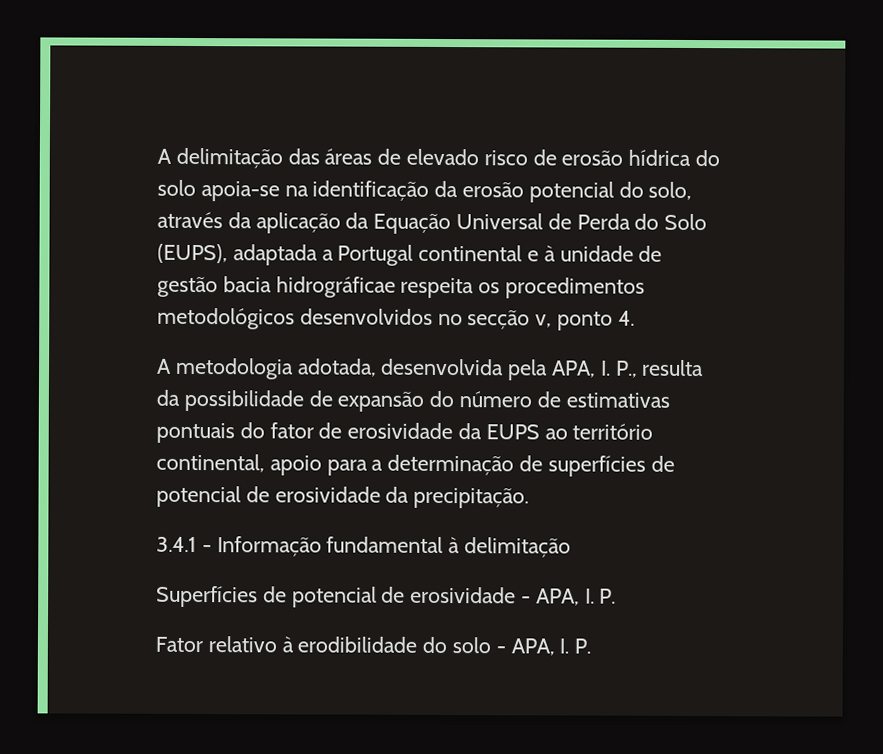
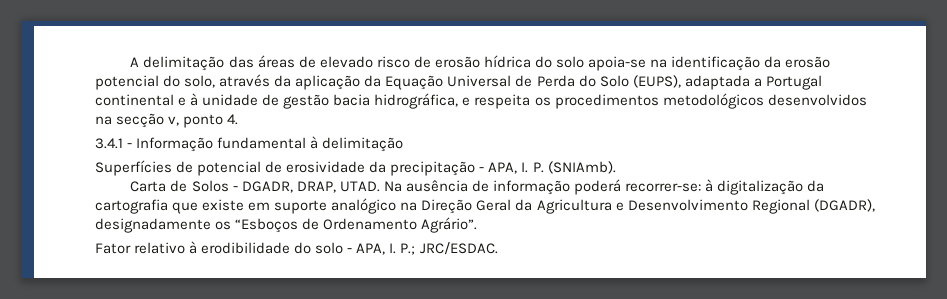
- A delimitação das áreas de elevado risco de erosão hídrica do solo apoia-se na identificação da erosão potencial do solo, através da aplicação da Equação Universal de Perda do Solo (EUPS), adaptada a Portugal continental e à unidade de gestão bacia hidrográficae respeita os procedimentos metodológicos desenvolvidos no secção v, ponto 4.
+ A delimitação das áreas de elevado risco de erosão hídrica do solo apoia-se na identificação da erosão potencial do solo, através da aplicação da Equação Universal de Perda do Solo (EUPS), adaptada a Portugal continental e à unidade de gestão bacia hidrográfica, e respeita os procedimentos metodológicos desenvolvidos na secção v, ponto 4.
- A metodologia adotada, desenvolvida pela APA, I. P., resulta da possibilidade de expansão do número de estimativas pontuais do fator de erosividade da EUPS ao território continental, apoio para a determinação de superfícies de potencial de erosividade da precipitação.
- Superfícies de potencial de erosividade - APA, I. P.
+ Superfícies de potencial de erosividade da precipitação - APA, I. P. (SNIAmb).
+ Carta de Solos - DGADR, DRAP, UTAD. Na ausência de informação poderá recorrer-se: à digitalização da cartografia que existe em suporte analógico na Direção Geral da Agricultura e Desenvolvimento Regional (DGADR), designadamente os “Esboços de Ordenamento Agrário”.
- Fator relativo à erodibilidade do solo - APA, I. P.
+ Fator relativo à erodibilidade do solo - APA, I. P.; JRC/ESDAC.

